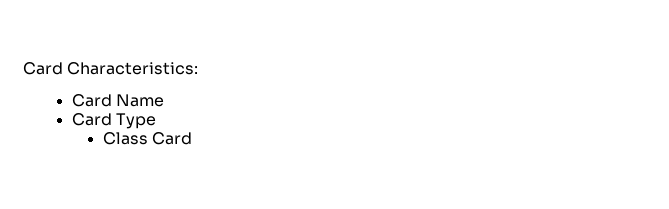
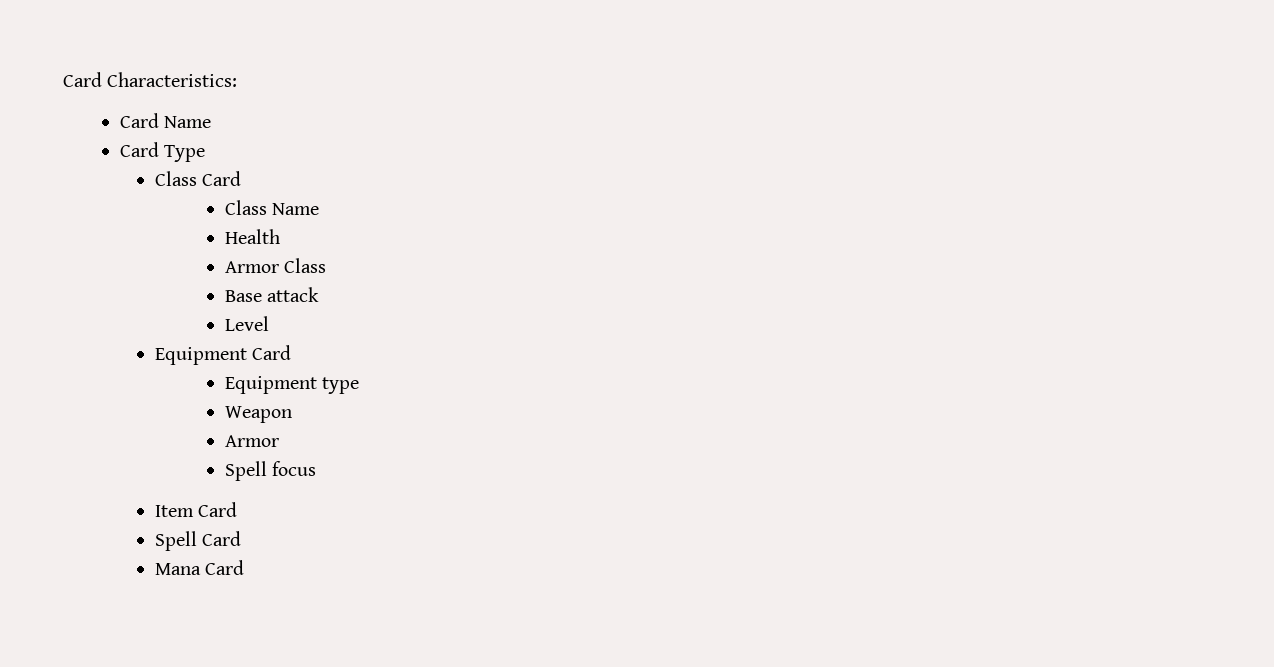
+ Class Name
+ Health
+ Armor Class
+ Base attack
+ Level
+ Equipment Card
+ Equipment type
+ Weapon
+ Armor
+ Spell focus
+ Item Card
+ Spell Card
+ Mana Card

